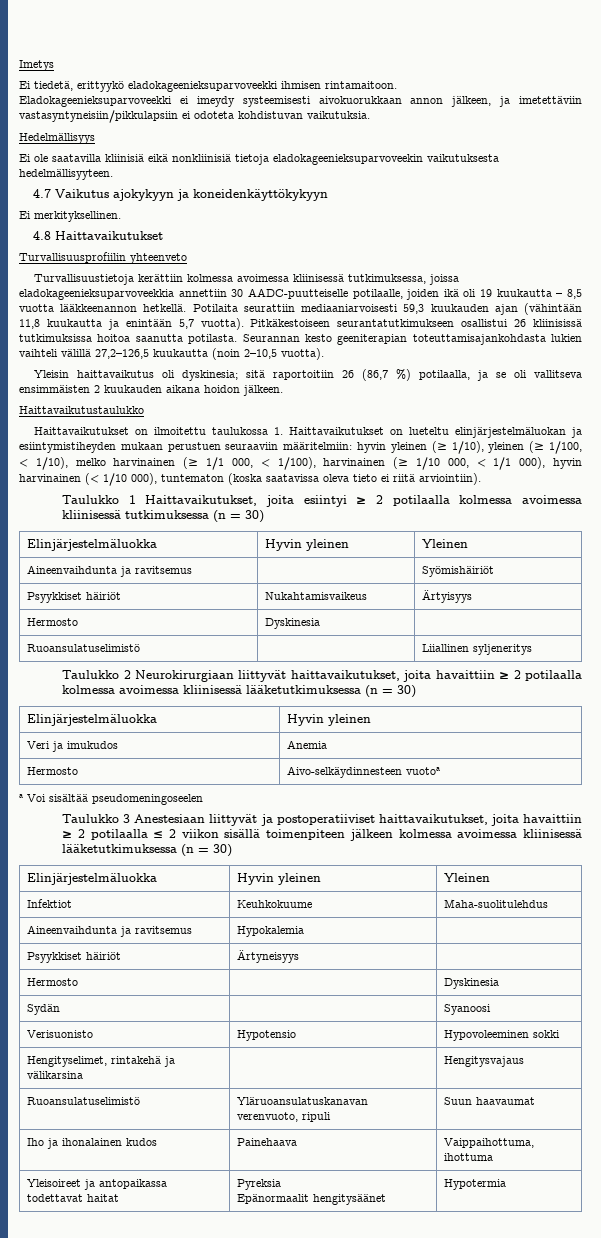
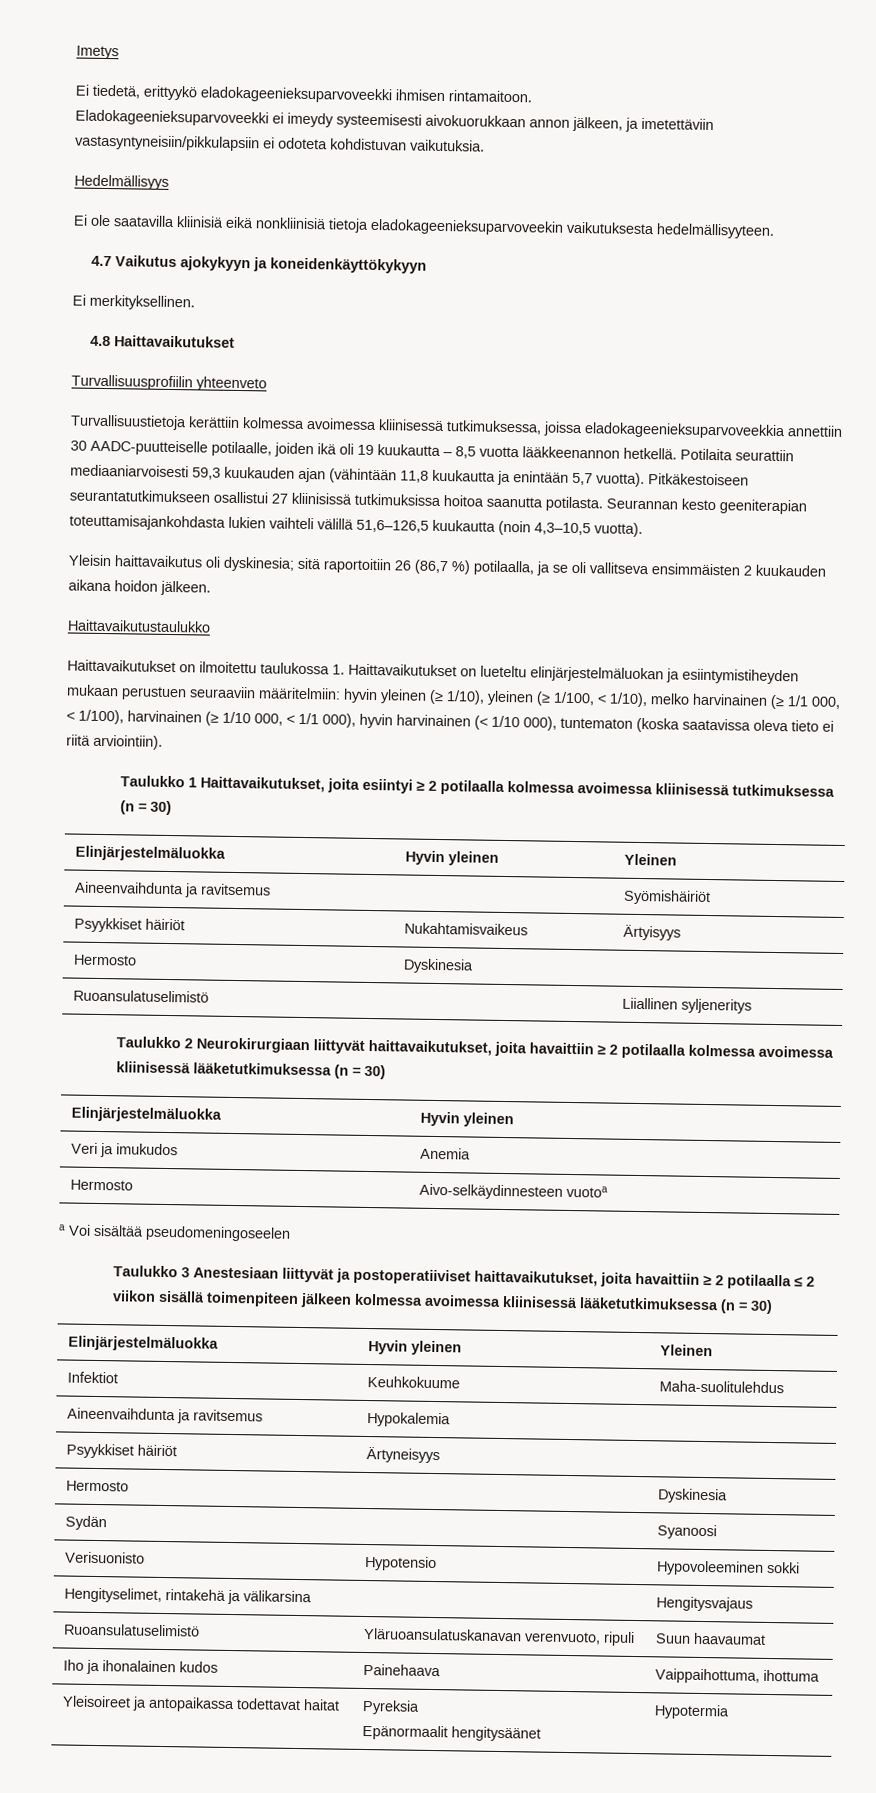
- Pitkäkestoiseen seurantatutkimukseen osallistui 26 kliinisissä tutkimuksissa hoitoa saanutta potilasta.
+ Pitkäkestoiseen seurantatutkimukseen osallistui 27 kliinisissä tutkimuksissa hoitoa saanutta potilasta.
- Seurannan kesto geeniterapian toteuttamisajankohdasta lukien vaihteli välillä 27,2–126,5 kuukautta (noin 2–10,5 vuotta).
+ Seurannan kesto geeniterapian toteuttamisajankohdasta lukien vaihteli välillä 51,6–126,5 kuukautta (noin 4,3–10,5 vuotta).

